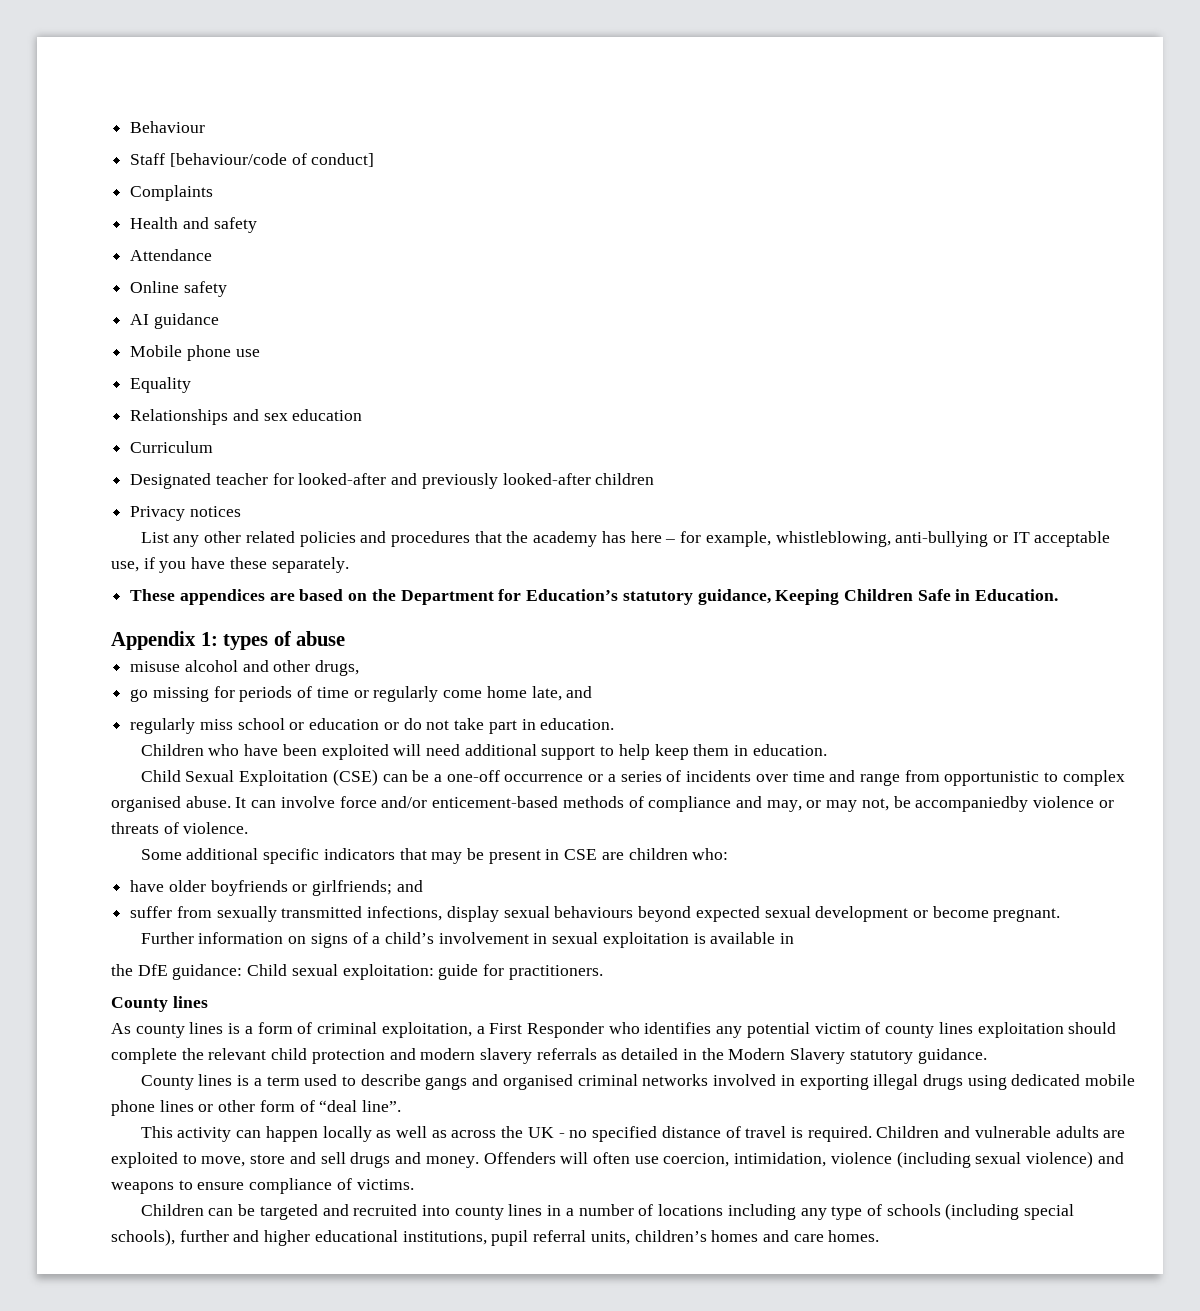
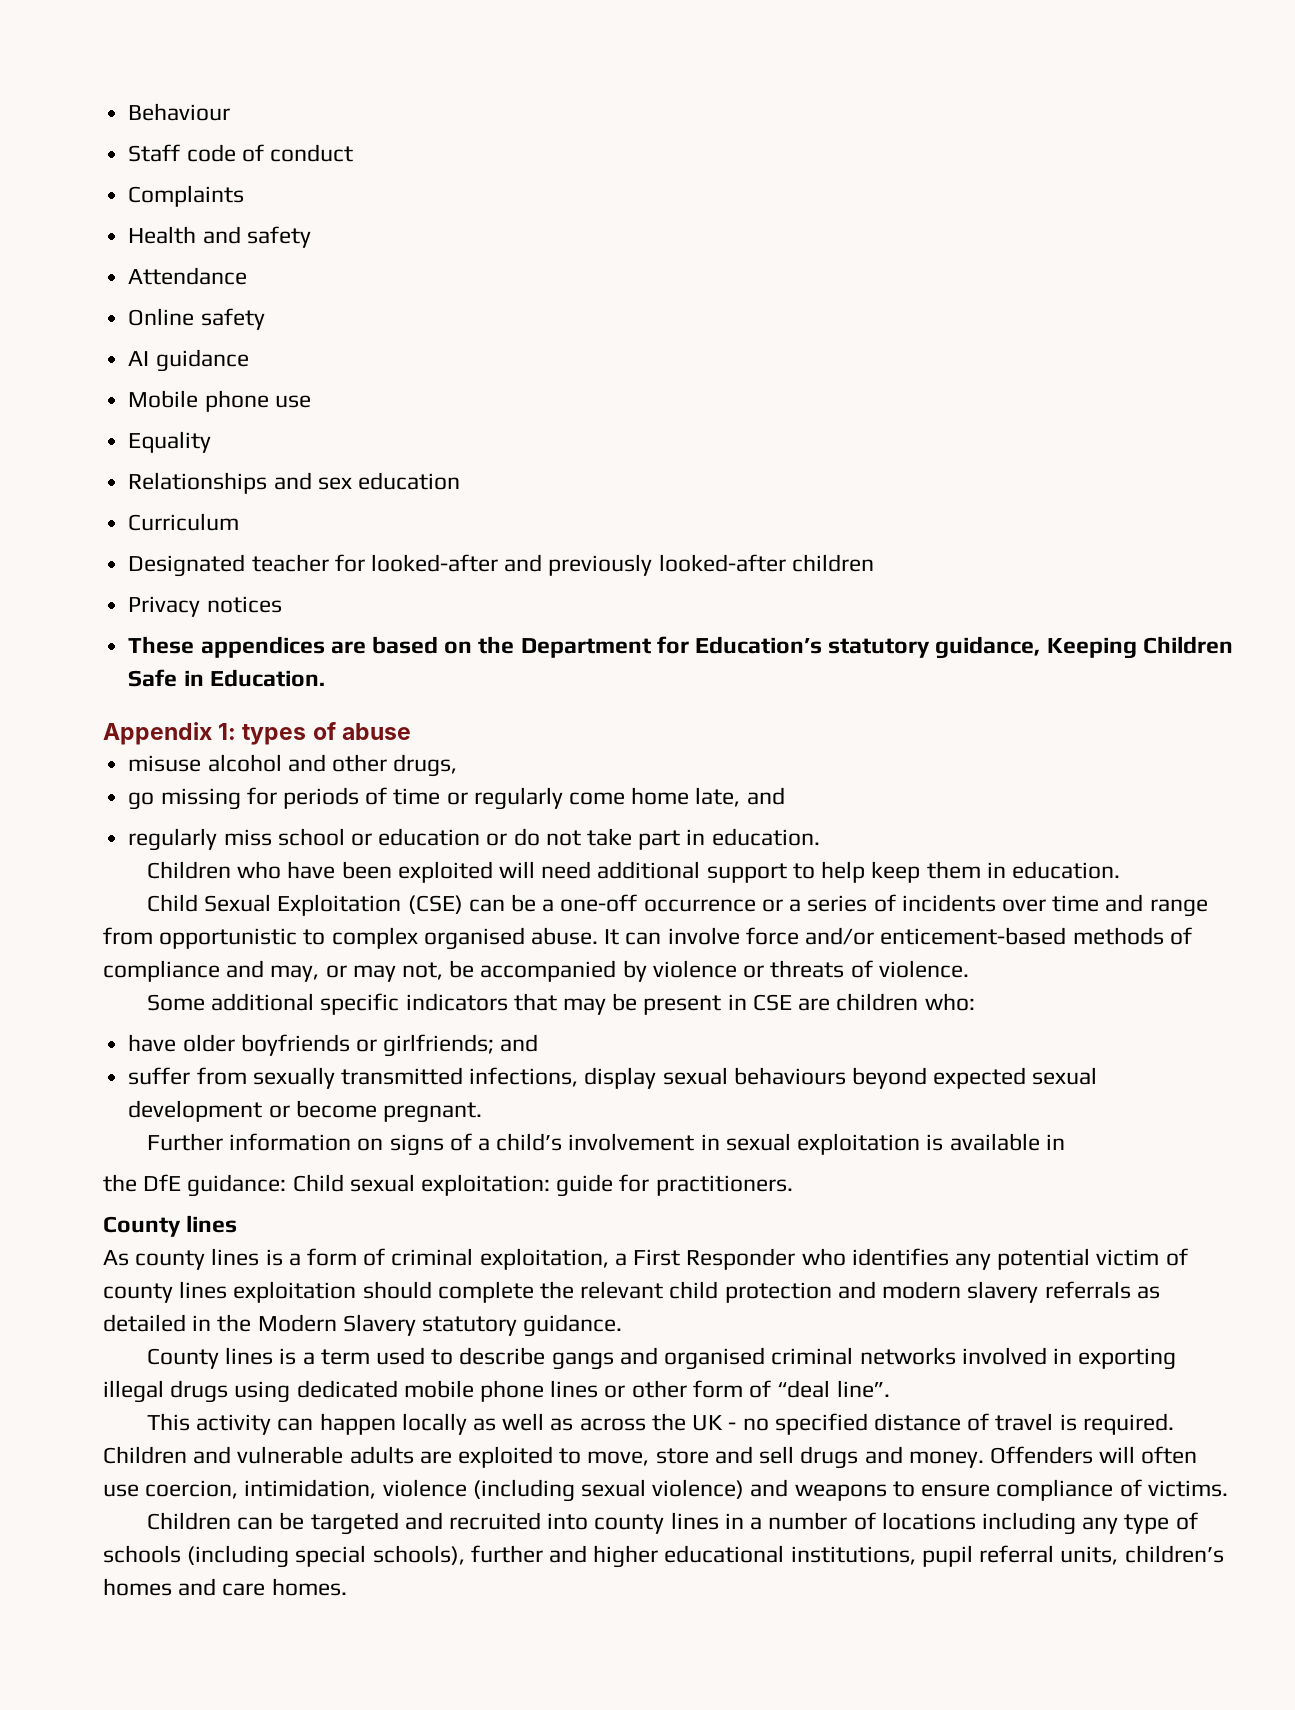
- Staff [behaviour/code of conduct]
+ Staff code of conduct
- List any other related policies and procedures that the academy has here – for example, whistleblowing, anti-bullying or IT acceptable use, if you have these separately.
- It can involve force and/or enticement-based methods of compliance and may, or may not, be accompaniedby violence or threats of violence.
+ It can involve force and/or enticement-based methods of compliance and may, or may not, be accompanied by violence or threats of violence.

